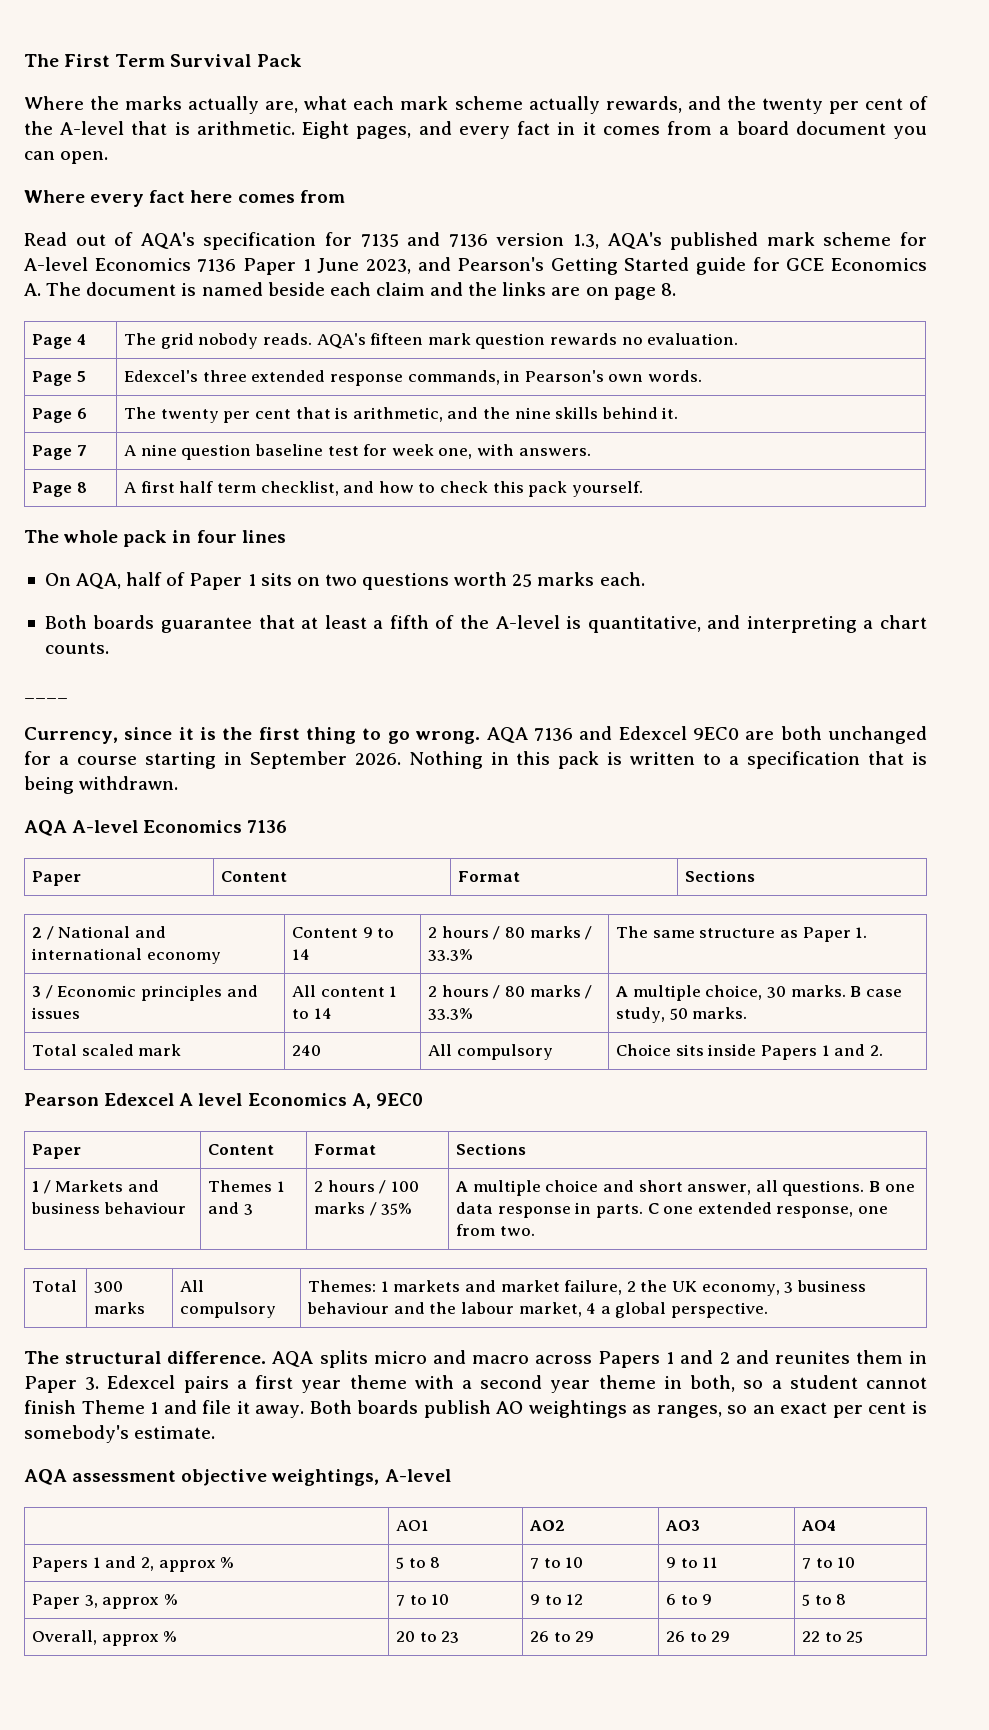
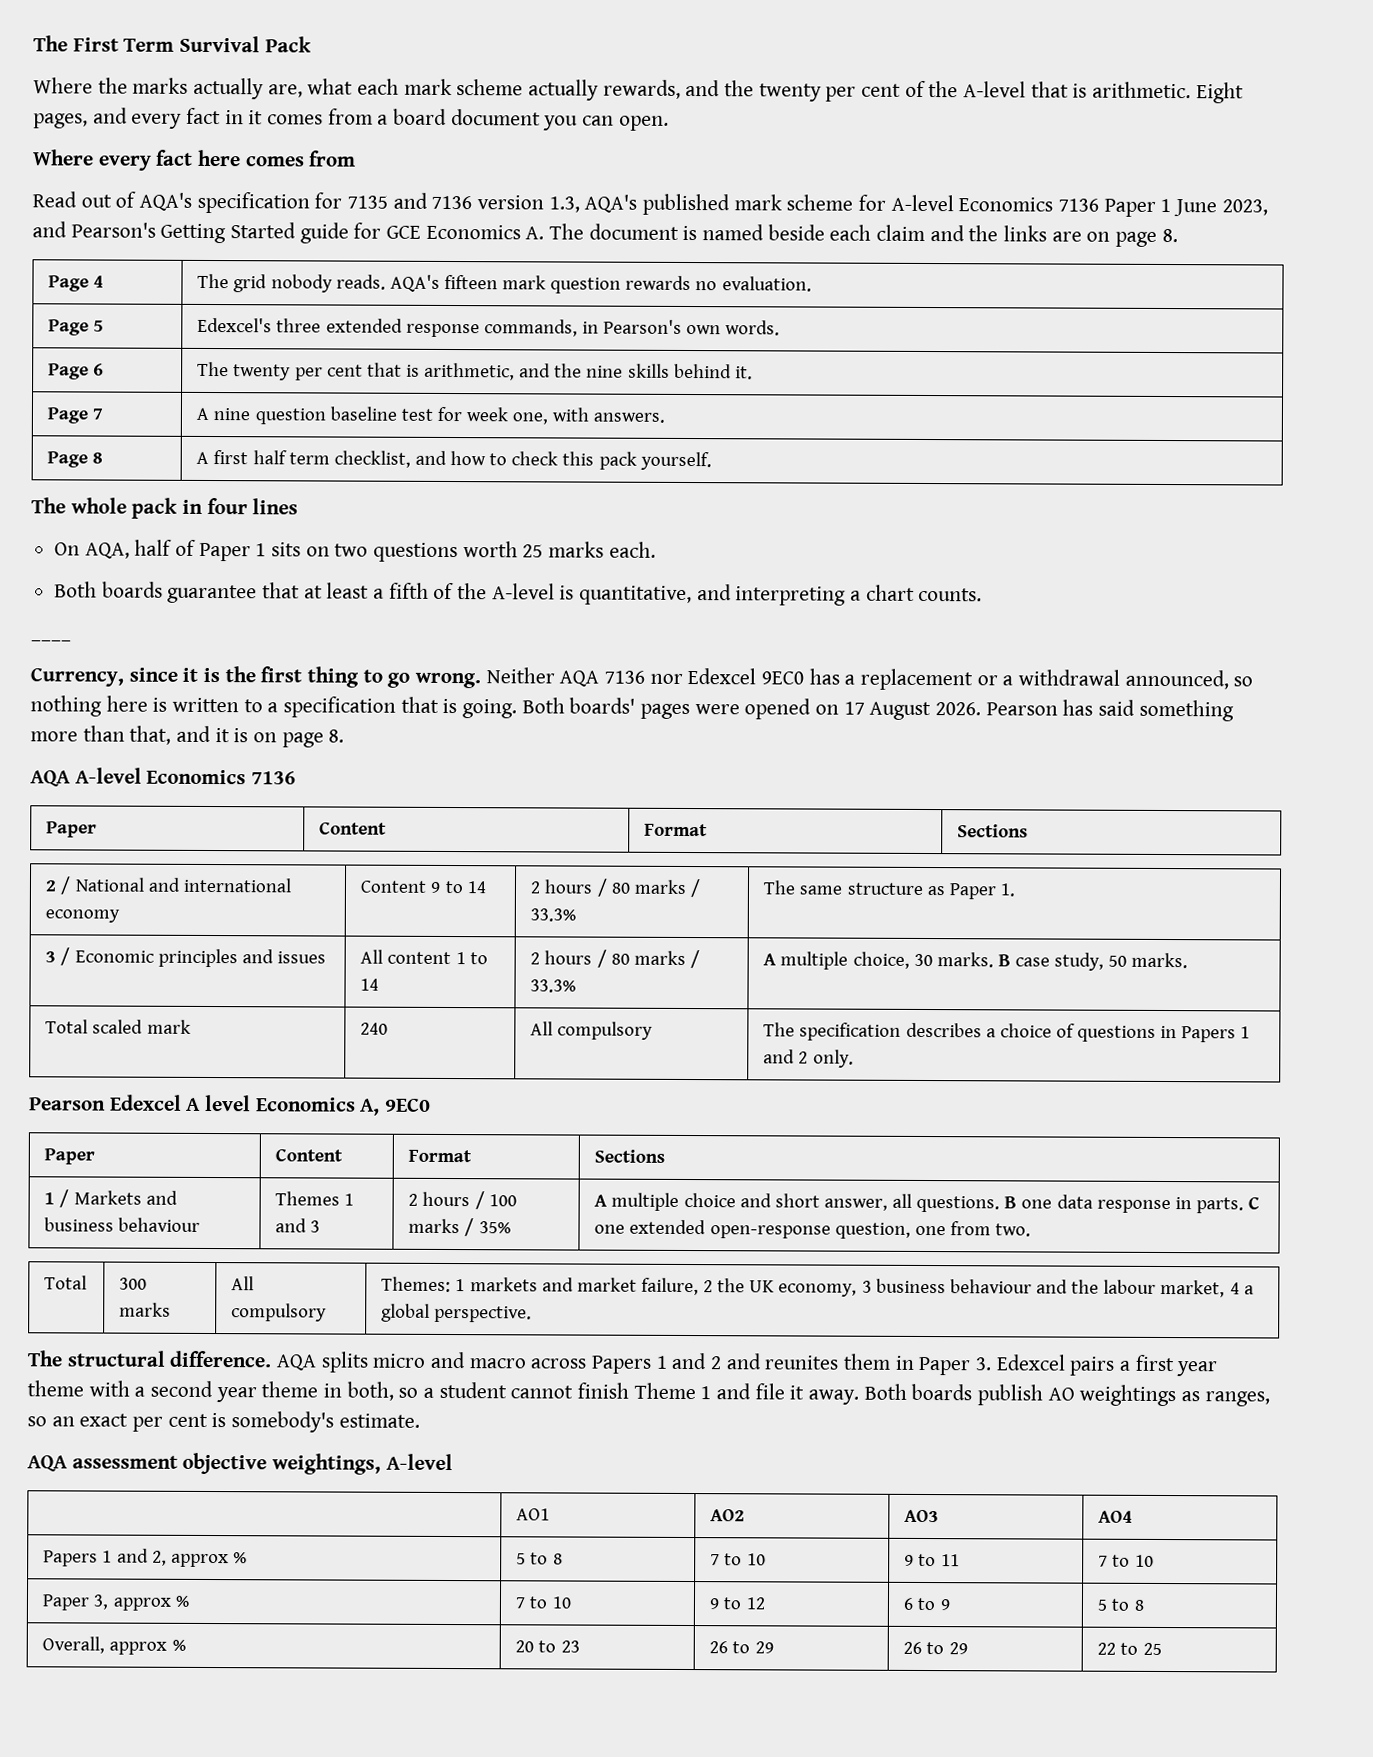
- AQA 7136 and Edexcel 9EC0 are both unchanged for a course starting in September 2026. Nothing in this pack is written to a specification that is being withdrawn.
+ Neither AQA 7136 nor Edexcel 9EC0 has a replacement or a withdrawal announced, so nothing here is written to a specification that is going. Both boards' pages were opened on 17 August 2026. Pearson has said something more than that, and it is on page 8.
- Total scaled mark | 240 | All compulsory | Choice sits inside Papers 1 and 2.
+ Total scaled mark | 240 | All compulsory | The specification describes a choice of questions in Papers 1 and 2 only.
- 1 / Markets and business behaviour | Themes 1 and 3 | 2 hours / 100 marks / 35% | A multiple choice and short answer, all questions. B one data response in parts. C one extended response, one from two.
+ 1 / Markets and business behaviour | Themes 1 and 3 | 2 hours / 100 marks / 35% | A multiple choice and short answer, all questions. B one data response in parts. C one extended open-response question, one from two.

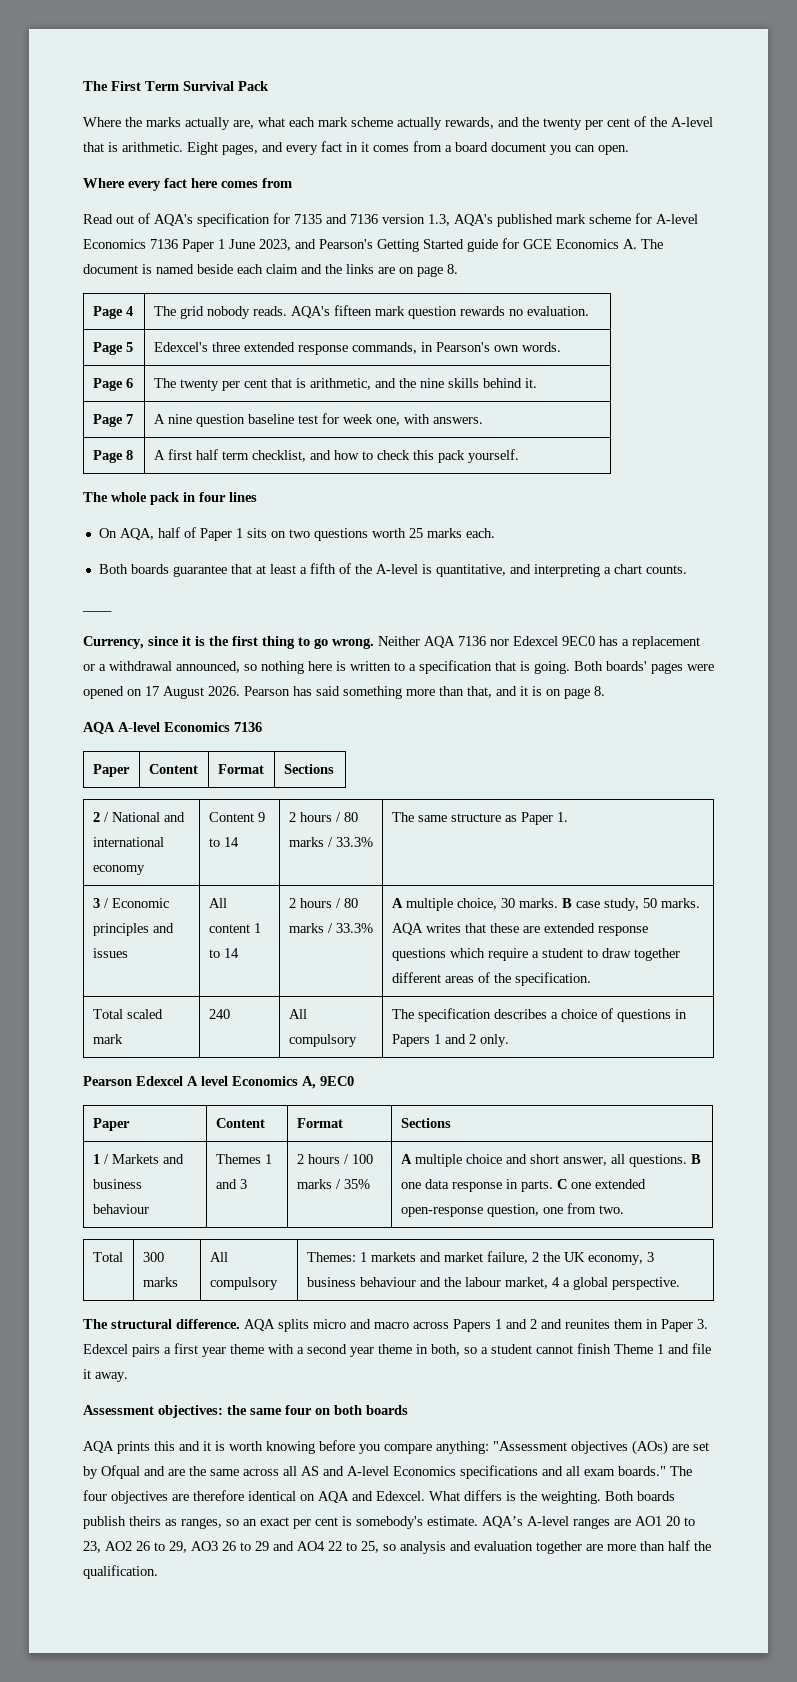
+ AQA writes that these are extended response questions which require a student to draw together different areas of the specification.
- AQA splits micro and macro across Papers 1 and 2 and reunites them in Paper 3. Edexcel pairs a first year theme with a second year theme in both, so a student cannot finish Theme 1 and file it away. Both boards publish AO weightings as ranges, so an exact per cent is somebody's estimate.
- AQA assessment objective weightings, A-level
- | AO1 | AO2 | AO3 | AO4
- Papers 1 and 2, approx % | 5 to 8 | 7 to 10 | 9 to 11 | 7 to 10
- Paper 3, approx % | 7 to 10 | 9 to 12 | 6 to 9 | 5 to 8
- Overall, approx % | 20 to 23 | 26 to 29 | 26 to 29 | 22 to 25
+ AQA splits micro and macro across Papers 1 and 2 and reunites them in Paper 3. Edexcel pairs a first year theme with a second year theme in both, so a student cannot finish Theme 1 and file it away.
+ Assessment objectives: the same four on both boards
+ AQA prints this and it is worth knowing before you compare anything: "Assessment objectives (AOs) are set by Ofqual and are the same across all AS and A-level Economics specifications and all exam boards." The four objectives are therefore identical on AQA and Edexcel. What differs is the weighting. Both boards publish theirs as ranges, so an exact per cent is somebody's estimate. AQA’s A-level ranges are AO1 20 to 23, AO2 26 to 29, AO3 26 to 29 and AO4 22 to 25, so analysis and evaluation together are more than half the qualification.

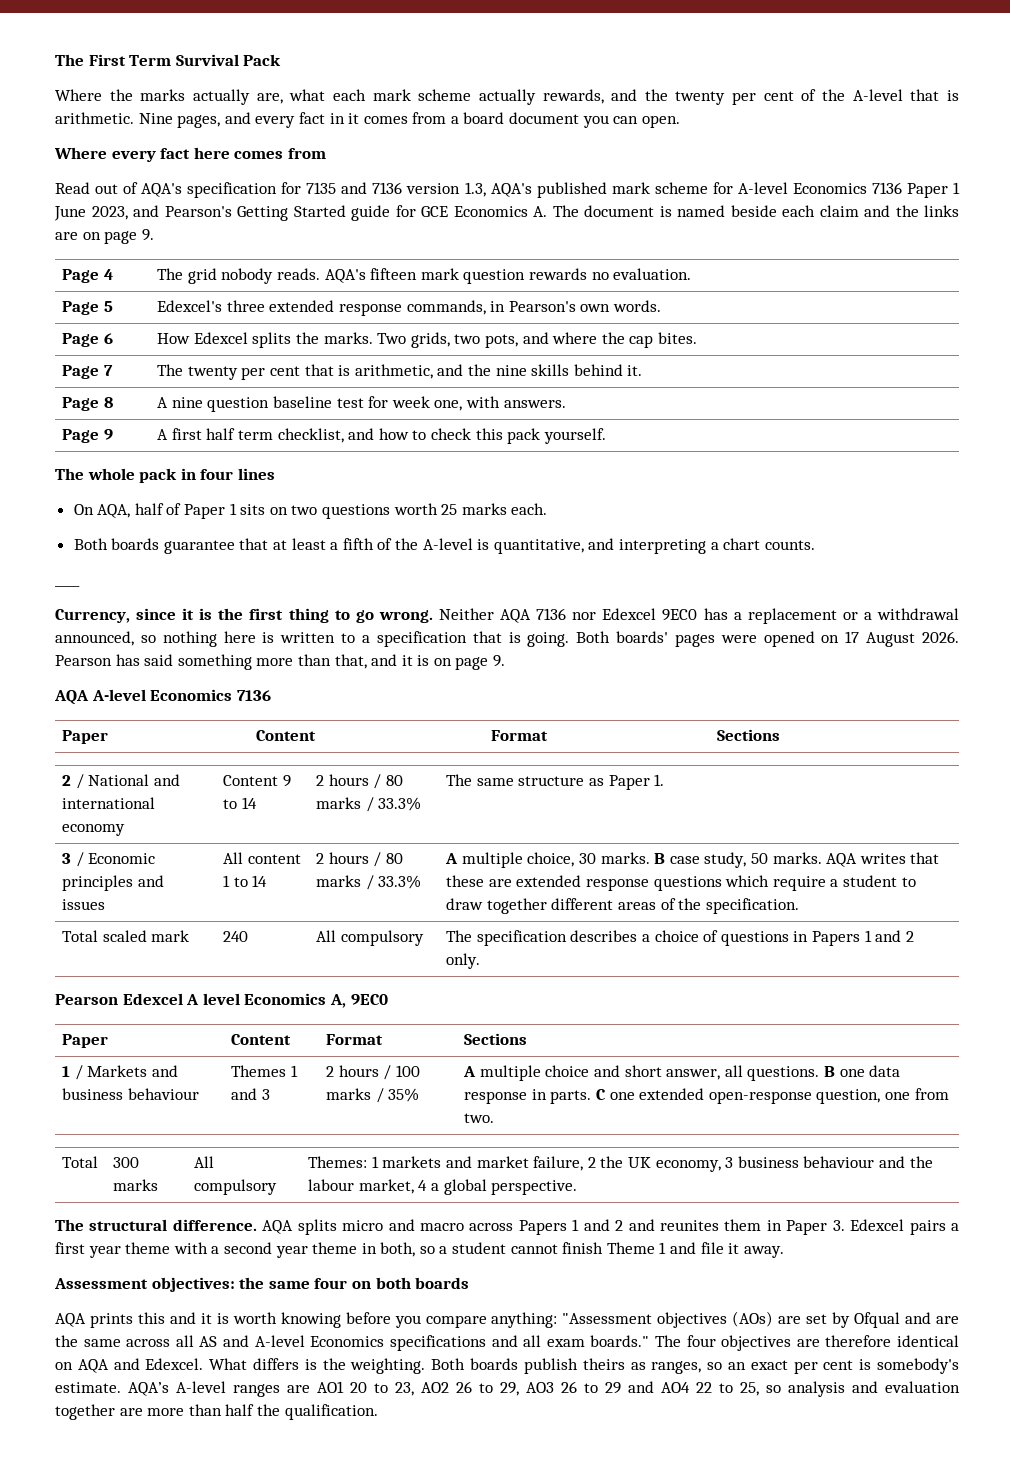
- Eight pages, and every fact in it comes from a board document you can open.
+ Nine pages, and every fact in it comes from a board document you can open.
- Read out of AQA's specification for 7135 and 7136 version 1.3, AQA's published mark scheme for A-level Economics 7136 Paper 1 June 2023, and Pearson's Getting Started guide for GCE Economics A. The document is named beside each claim and the links are on page 8.
+ Read out of AQA's specification for 7135 and 7136 version 1.3, AQA's published mark scheme for A-level Economics 7136 Paper 1 June 2023, and Pearson's Getting Started guide for GCE Economics A. The document is named beside each claim and the links are on page 9.
- Page 6 | The twenty per cent that is arithmetic, and the nine skills behind it.
+ Page 6 | How Edexcel splits the marks. Two grids, two pots, and where the cap bites.
+ Page 7 | The twenty per cent that is arithmetic, and the nine skills behind it.
- Page 7 | A nine question baseline test for week one, with answers.
+ Page 8 | A nine question baseline test for week one, with answers.
- Page 8 | A first half term checklist, and how to check this pack yourself.
+ Page 9 | A first half term checklist, and how to check this pack yourself.
- Pearson has said something more than that, and it is on page 8.
+ Pearson has said something more than that, and it is on page 9.

